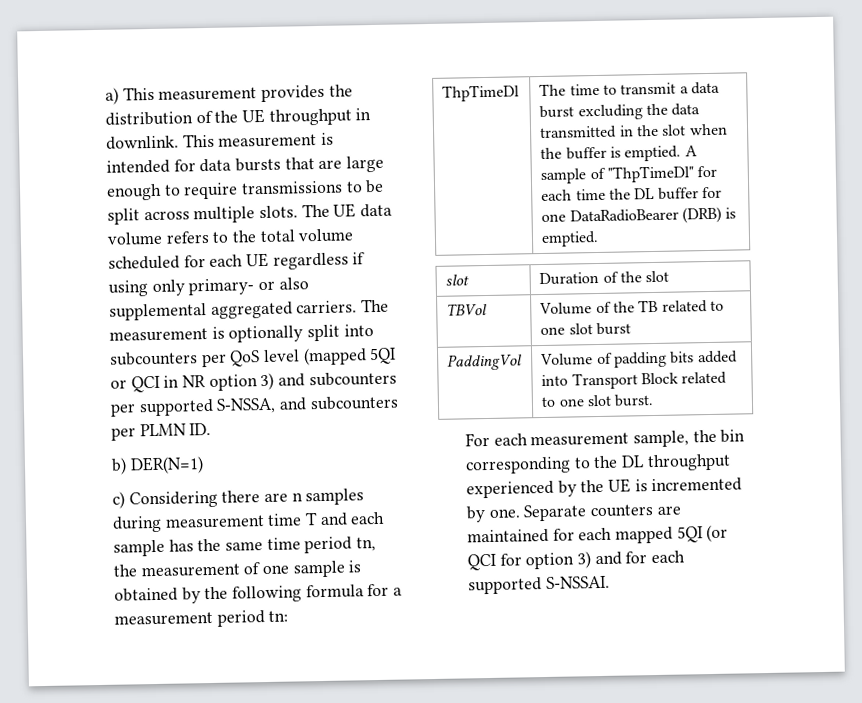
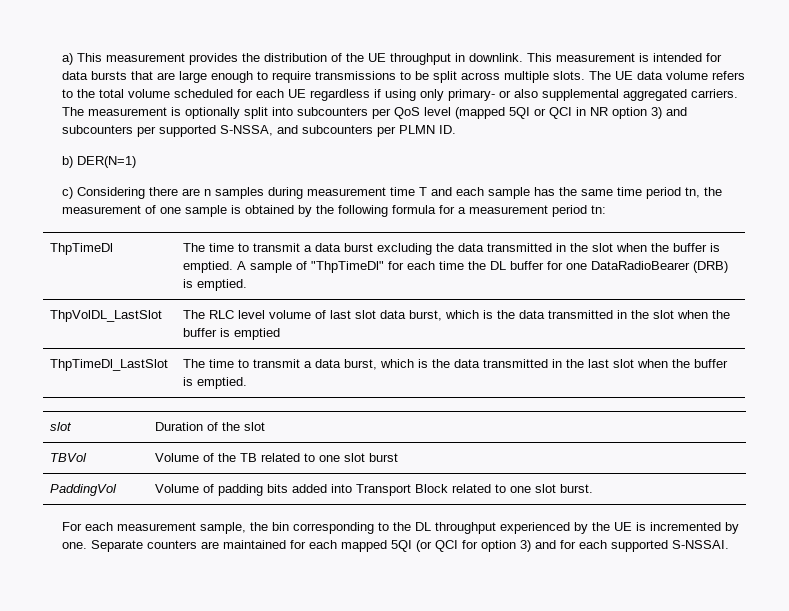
+ ThpVolDL_LastSlot | The RLC level volume of last slot data burst, which is the data transmitted in the slot when the buffer is emptied
+ ThpTimeDl_LastSlot | The time to transmit a data burst, which is the data transmitted in the last slot when the buffer is emptied.

